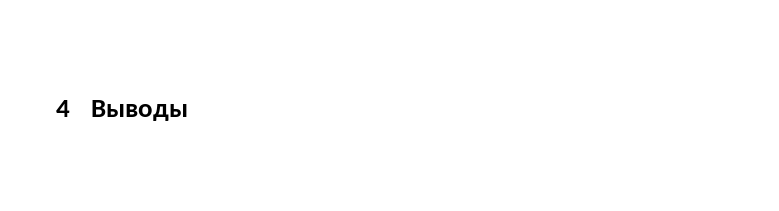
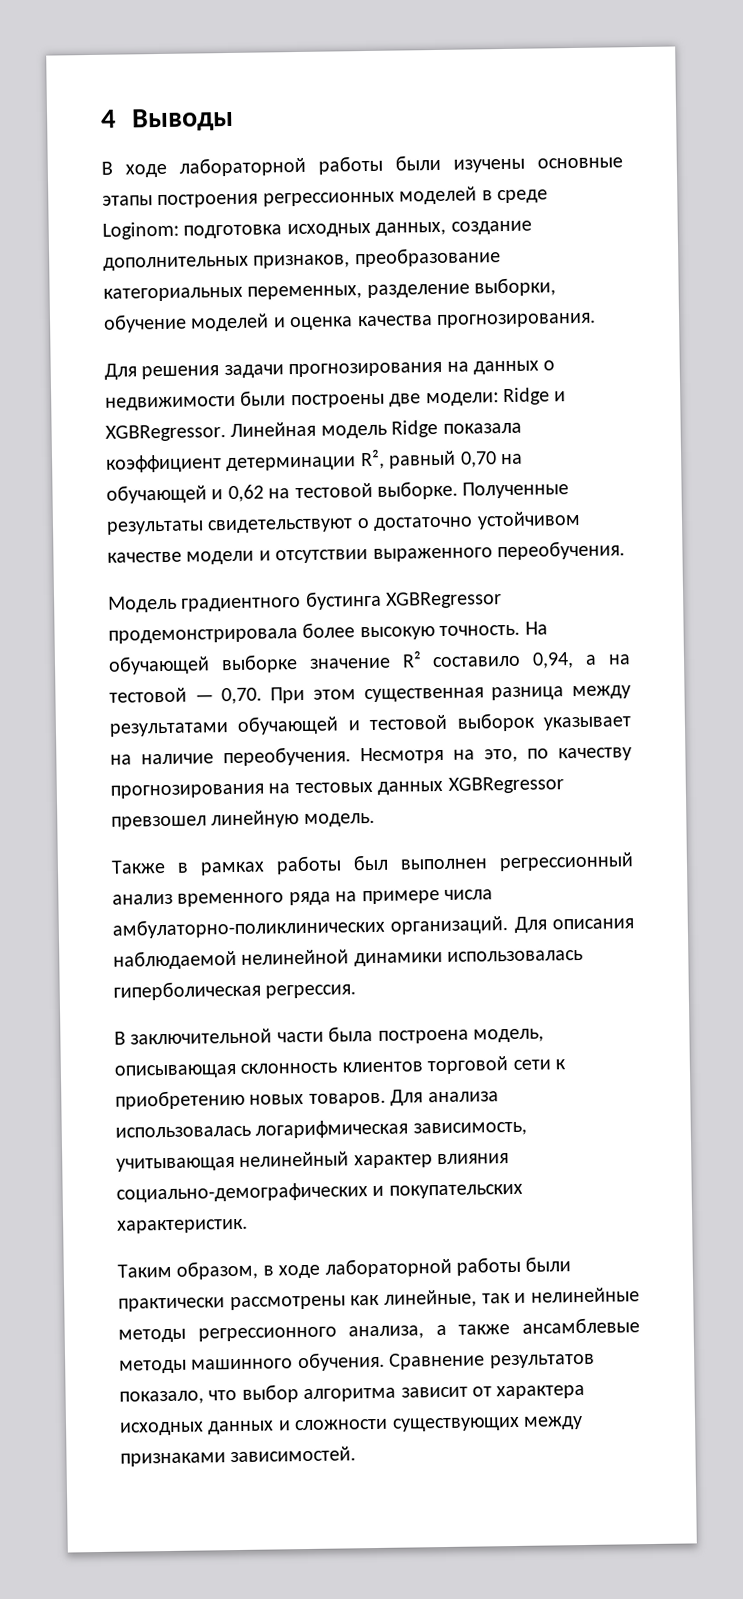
+ В ходе лабораторной работы были изучены основные этапы построения регрессионных моделей в среде Loginom: подготовка исходных данных, создание дополнительных признаков, преобразование категориальных переменных, разделение выборки, обучение моделей и оценка качества прогнозирования.
+ Для решения задачи прогнозирования на данных о недвижимости были построены две модели: Ridge и XGBRegressor. Линейная модель Ridge показала коэффициент детерминации R², равный 0,70 на обучающей и 0,62 на тестовой выборке. Полученные результаты свидетельствуют о достаточно устойчивом качестве модели и отсутствии выраженного переобучения.
+ Модель градиентного бустинга XGBRegressor продемонстрировала более высокую точность. На обучающей выборке значение R² составило 0,94, а на тестовой — 0,70. При этом существенная разница между результатами обучающей и тестовой выборок указывает на наличие переобучения. Несмотря на это, по качеству прогнозирования на тестовых данных XGBRegressor превзошел линейную модель.
+ Также в рамках работы был выполнен регрессионный анализ временного ряда на примере числа амбулаторно-поликлинических организаций. Для описания наблюдаемой нелинейной динамики использовалась гиперболическая регрессия.
+ В заключительной части была построена модель, описывающая склонность клиентов торговой сети к приобретению новых товаров. Для анализа использовалась логарифмическая зависимость, учитывающая нелинейный характер влияния социально-демографических и покупательских характеристик.
+ Таким образом, в ходе лабораторной работы были практически рассмотрены как линейные, так и нелинейные методы регрессионного анализа, а также ансамблевые методы машинного обучения. Сравнение результатов показало, что выбор алгоритма зависит от характера исходных данных и сложности существующих между признаками зависимостей.

